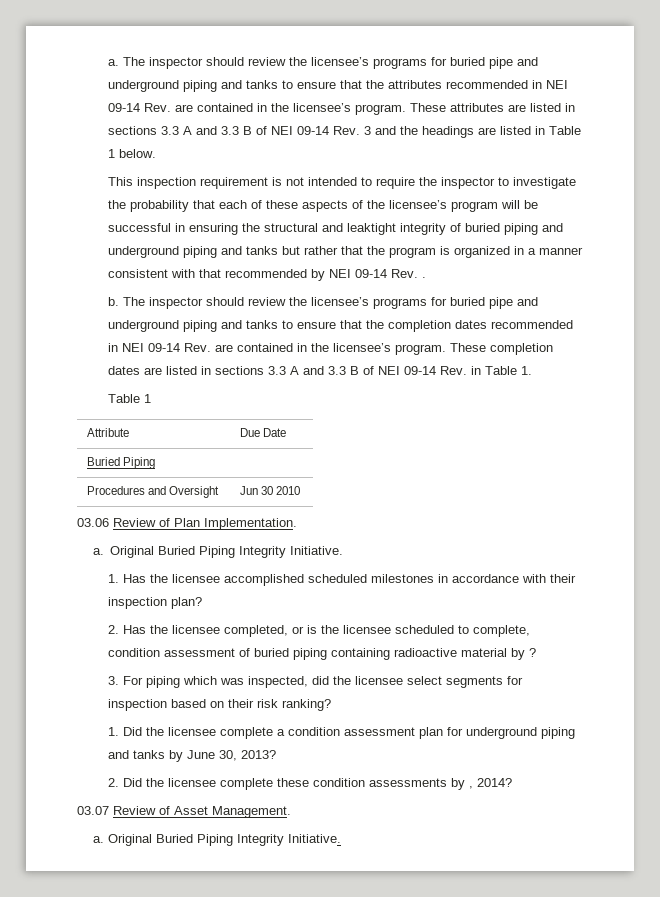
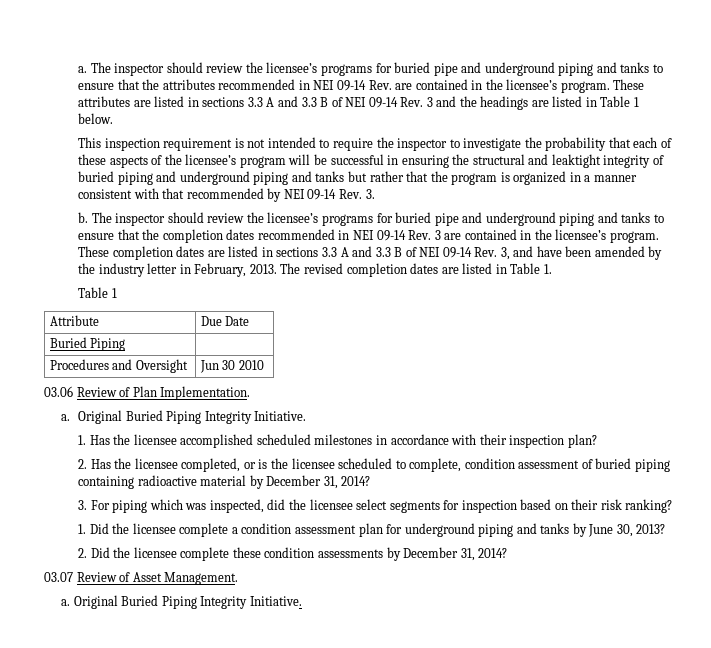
- This inspection requirement is not intended to require the inspector to investigate the probability that each of these aspects of the licensee’s program will be successful in ensuring the structural and leaktight integrity of buried piping and underground piping and tanks but rather that the program is organized in a manner consistent with that recommended by NEI 09-14 Rev. .
+ This inspection requirement is not intended to require the inspector to investigate the probability that each of these aspects of the licensee’s program will be successful in ensuring the structural and leaktight integrity of buried piping and underground piping and tanks but rather that the program is organized in a manner consistent with that recommended by NEI 09-14 Rev. 3.
- The inspector should review the licensee’s programs for buried pipe and underground piping and tanks to ensure that the completion dates recommended in NEI 09-14 Rev. are contained in the licensee’s program.
+ The inspector should review the licensee’s programs for buried pipe and underground piping and tanks to ensure that the completion dates recommended in NEI 09-14 Rev. 3 are contained in the licensee’s program.
- These completion dates are listed in sections 3.3 A and 3.3 B of NEI 09-14 Rev. in Table 1.
+ These completion dates are listed in sections 3.3 A and 3.3 B of NEI 09-14 Rev. 3, and have been amended by the industry letter in February, 2013. The revised completion dates are listed in Table 1.
- 2. Has the licensee completed, or is the licensee scheduled to complete, condition assessment of buried piping containing radioactive material by ?
+ 2. Has the licensee completed, or is the licensee scheduled to complete, condition assessment of buried piping containing radioactive material by December 31, 2014?
- 2. Did the licensee complete these condition assessments by , 2014?
+ 2. Did the licensee complete these condition assessments by December 31, 2014?

